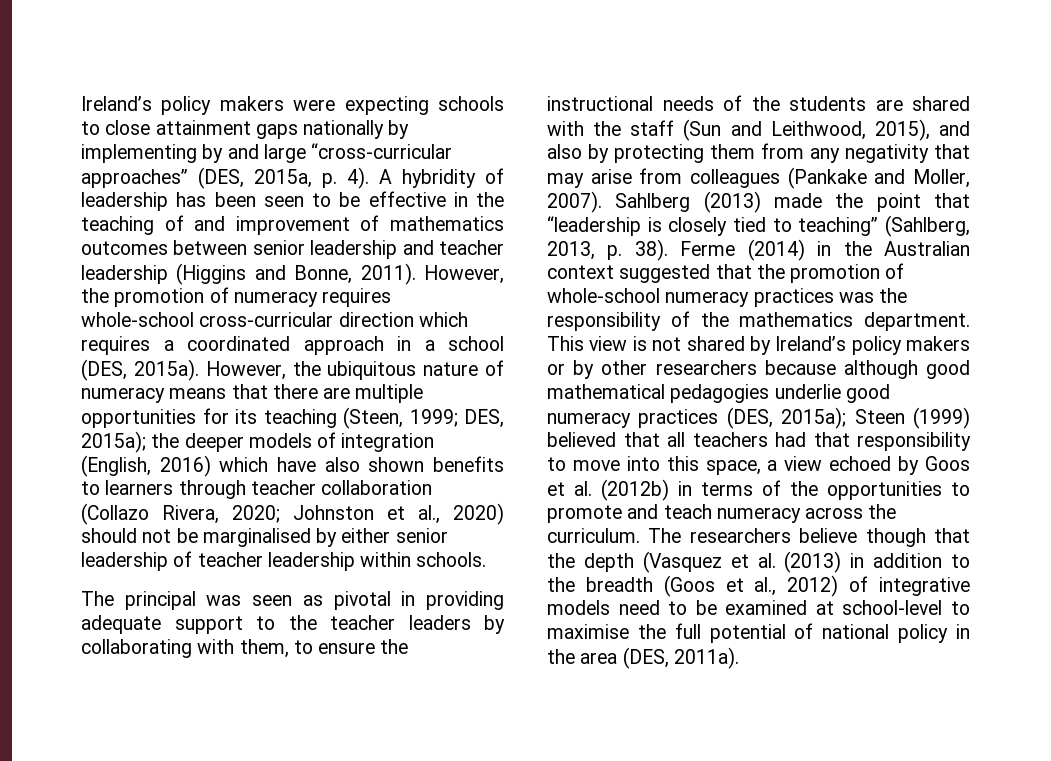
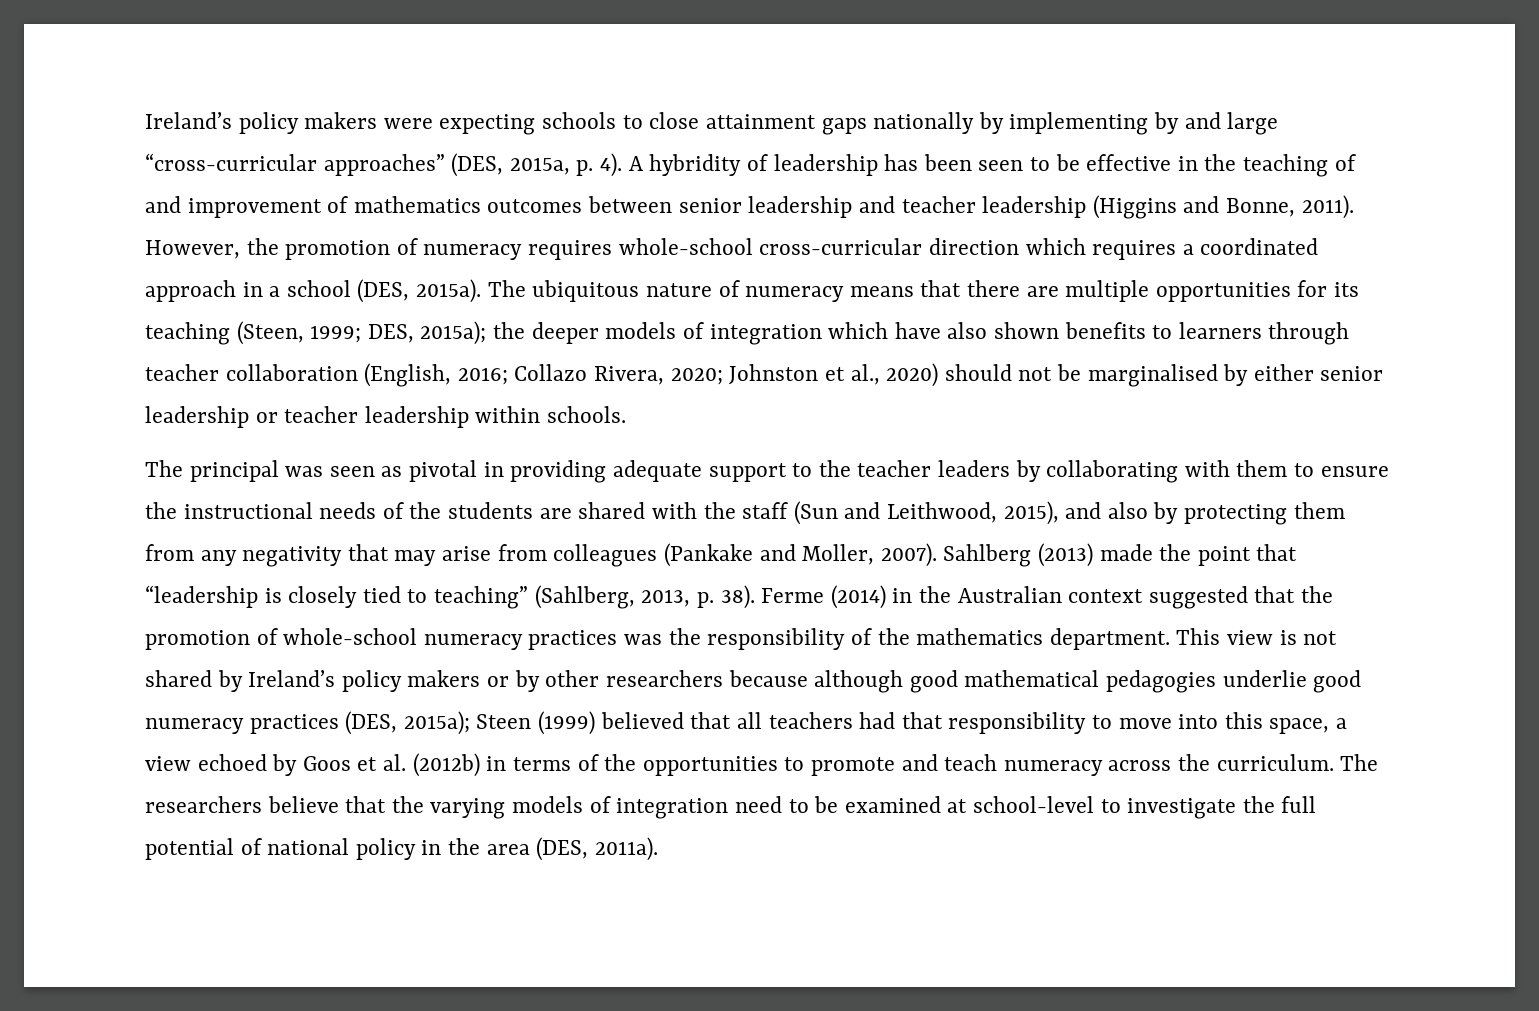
- However, the ubiquitous nature of numeracy means that there are multiple opportunities for its teaching (Steen, 1999; DES, 2015a); the deeper models of integration (English, 2016) which have also shown benefits to learners through teacher collaboration (Collazo Rivera, 2020; Johnston et al., 2020) should not be marginalised by either senior leadership of teacher leadership within schools.
+ The ubiquitous nature of numeracy means that there are multiple opportunities for its teaching (Steen, 1999; DES, 2015a); the deeper models of integration which have also shown benefits to learners through teacher collaboration (English, 2016; Collazo Rivera, 2020; Johnston et al., 2020) should not be marginalised by either senior leadership or teacher leadership within schools.
- The principal was seen as pivotal in providing adequate support to the teacher leaders by collaborating with them, to ensure the instructional needs of the students are shared with the staff (Sun and Leithwood, 2015), and also by protecting them from any negativity that may arise from colleagues (Pankake and Moller, 2007).
+ The principal was seen as pivotal in providing adequate support to the teacher leaders by collaborating with them to ensure the instructional needs of the students are shared with the staff (Sun and Leithwood, 2015), and also by protecting them from any negativity that may arise from colleagues (Pankake and Moller, 2007).
- The researchers believe though that the depth (Vasquez et al. (2013) in addition to the breadth (Goos et al., 2012) of integrative models need to be examined at school-level to maximise the full potential of national policy in the area (DES, 2011a).
+ The researchers believe that the varying models of integration need to be examined at school-level to investigate the full potential of national policy in the area (DES, 2011a).

